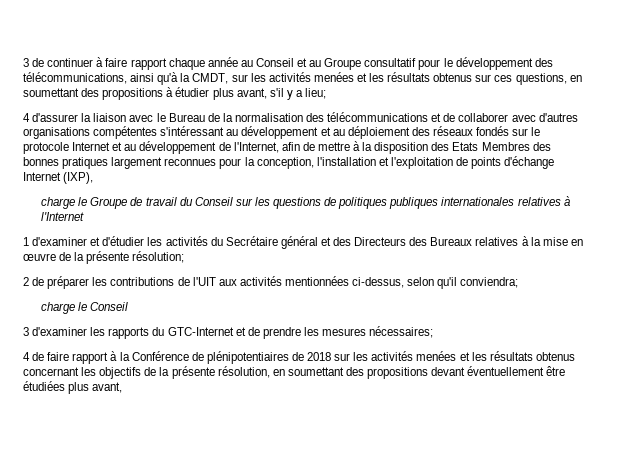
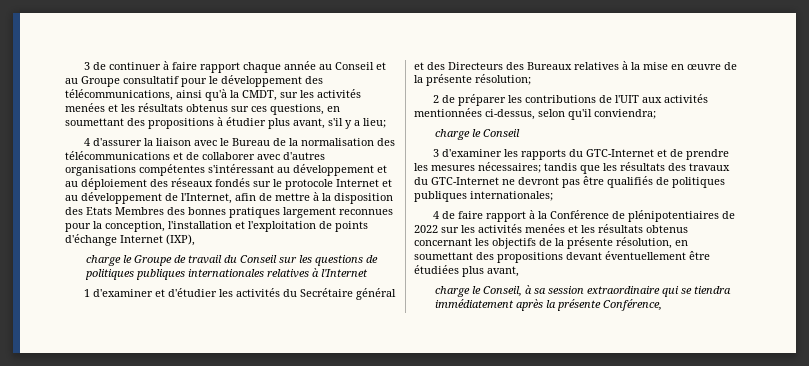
- 3 d'examiner les rapports du GTC-Internet et de prendre les mesures nécessaires;
+ 3 d'examiner les rapports du GTC-Internet et de prendre les mesures nécessaires; tandis que les résultats des travaux du GTC-Internet ne devront pas être qualifiés de politiques publiques internationales;
- 4 de faire rapport à la Conférence de plénipotentiaires de 2018 sur les activités menées et les résultats obtenus concernant les objectifs de la présente résolution, en soumettant des propositions devant éventuellement être étudiées plus avant,
+ 4 de faire rapport à la Conférence de plénipotentiaires de 2022 sur les activités menées et les résultats obtenus concernant les objectifs de la présente résolution, en soumettant des propositions devant éventuellement être étudiées plus avant,
+ charge le Conseil, à sa session extraordinaire qui se tiendra immédiatement après la présente Conférence,

